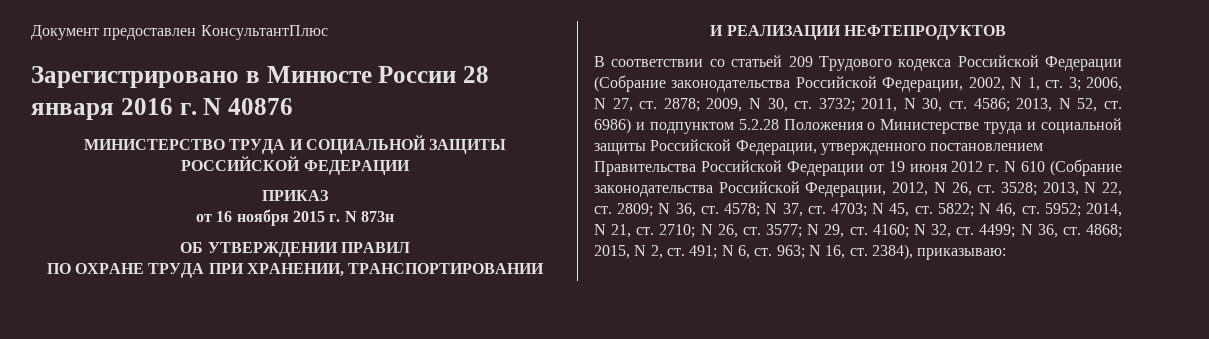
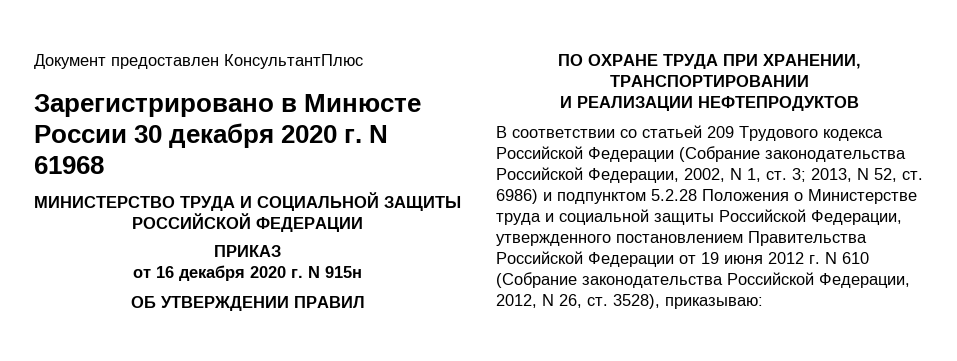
- Зарегистрировано в Минюсте России 28 января 2016 г. N 40876
+ Зарегистрировано в Минюсте России 30 декабря 2020 г. N 61968
- от 16 ноября 2015 г. N 873н
+ от 16 декабря 2020 г. N 915н
- В соответствии со статьей 209 Трудового кодекса Российской Федерации (Собрание законодательства Российской Федерации, 2002, N 1, ст. 3; 2006, N 27, ст. 2878; 2009, N 30, ст. 3732; 2011, N 30, ст. 4586; 2013, N 52, ст. 6986) и подпунктом 5.2.28 Положения о Министерстве труда и социальной защиты Российской Федерации, утвержденного постановлением Правительства Российской Федерации от 19 июня 2012 г. N 610 (Собрание законодательства Российской Федерации, 2012, N 26, ст. 3528; 2013, N 22, ст. 2809; N 36, ст. 4578; N 37, ст. 4703; N 45, ст. 5822; N 46, ст. 5952; 2014, N 21, ст. 2710; N 26, ст. 3577; N 29, ст. 4160; N 32, ст. 4499; N 36, ст. 4868; 2015, N 2, ст. 491; N 6, ст. 963; N 16, ст. 2384), приказываю:
+ В соответствии со статьей 209 Трудового кодекса Российской Федерации (Собрание законодательства Российской Федерации, 2002, N 1, ст. 3; 2013, N 52, ст. 6986) и подпунктом 5.2.28 Положения о Министерстве труда и социальной защиты Российской Федерации, утвержденного постановлением Правительства Российской Федерации от 19 июня 2012 г. N 610 (Собрание законодательства Российской Федерации, 2012, N 26, ст. 3528), приказываю:

